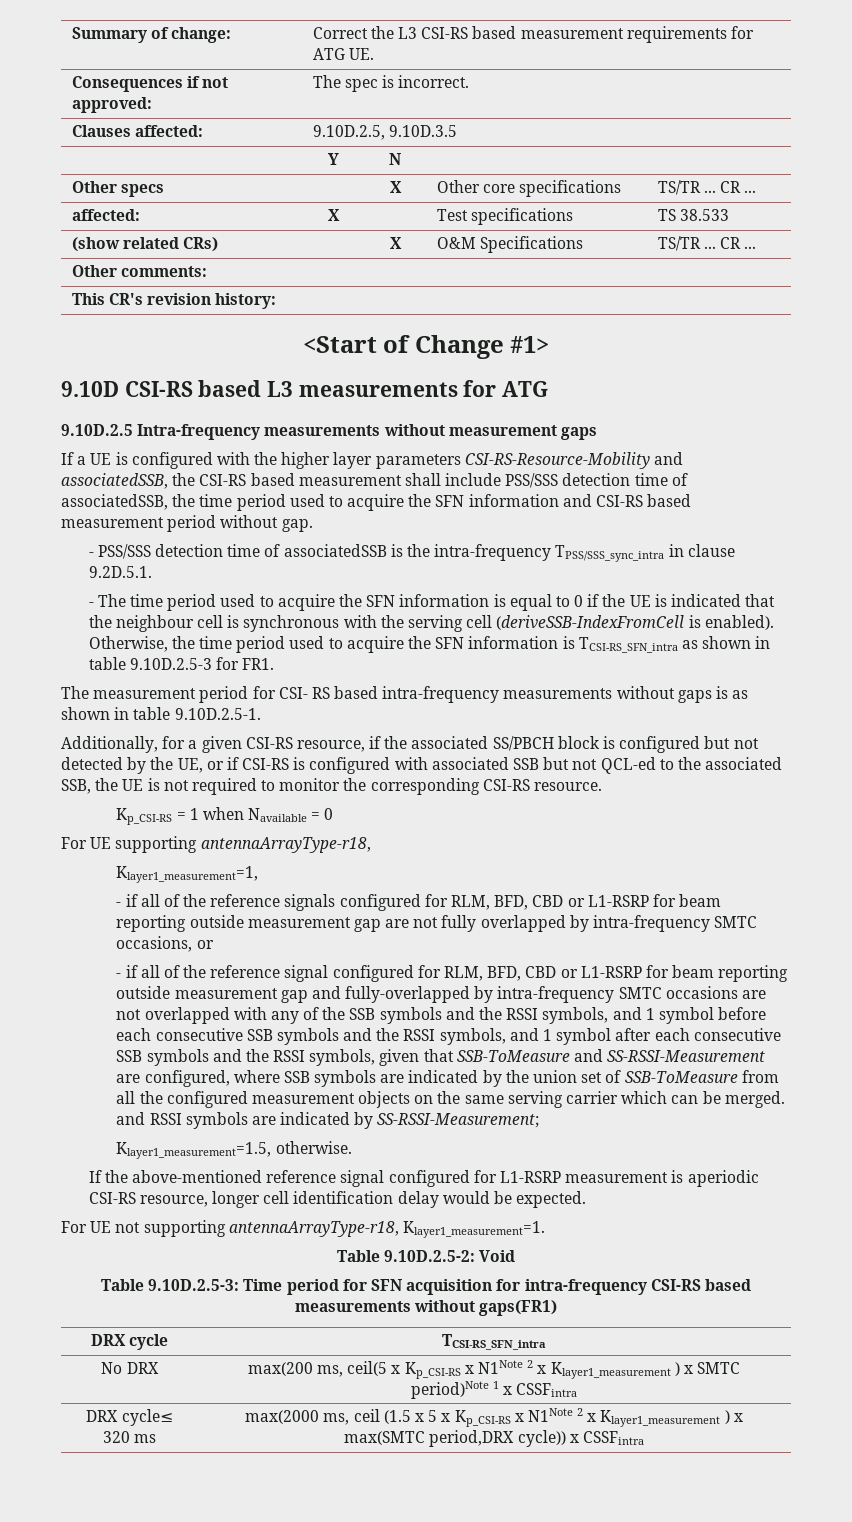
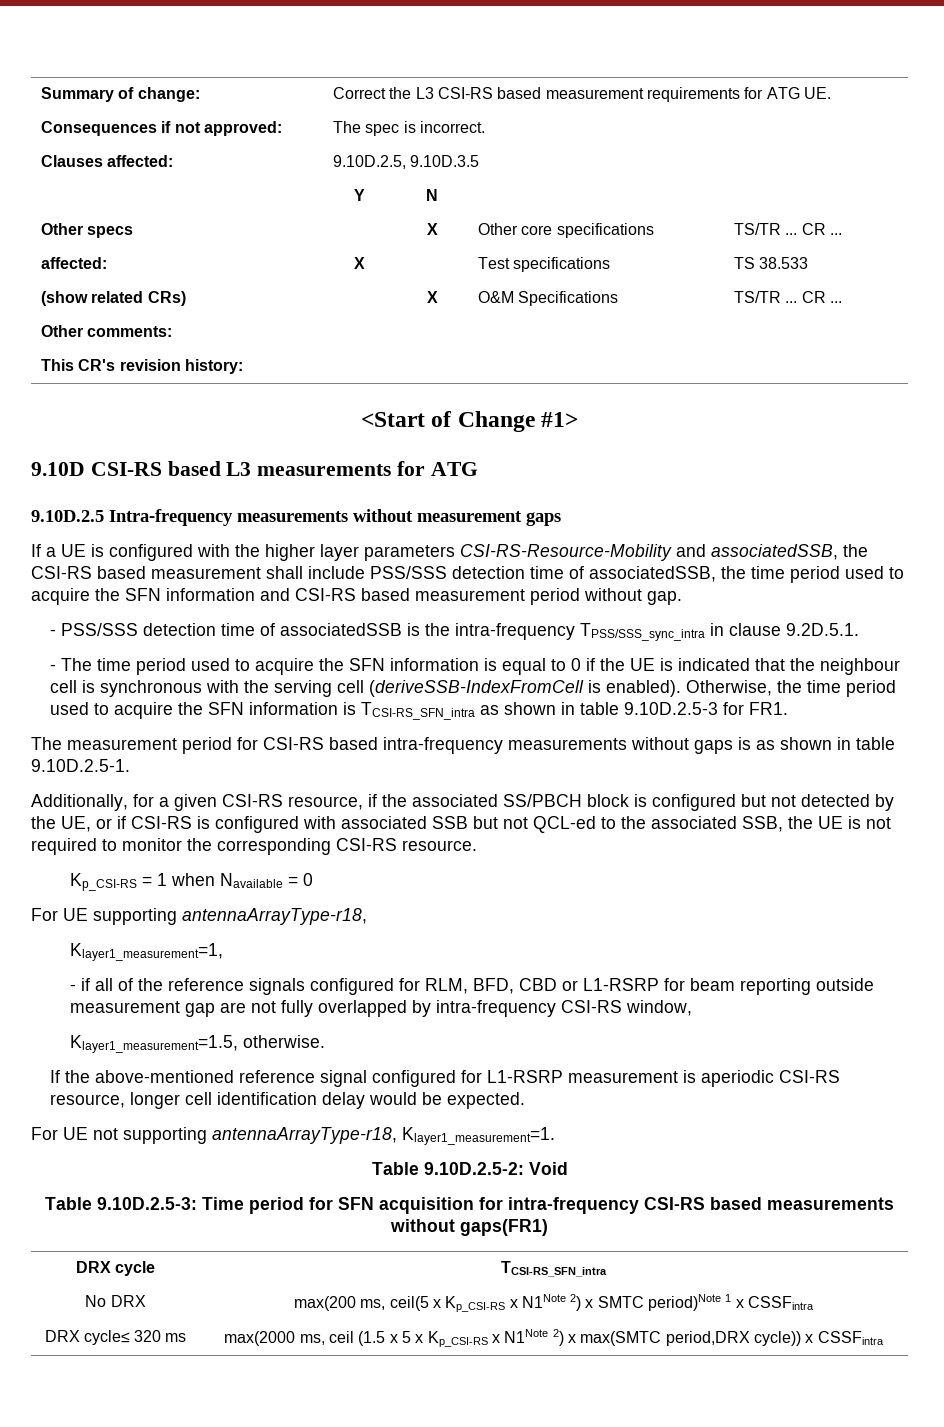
- The measurement period for CSI- RS based intra-frequency measurements without gaps is as shown in table 9.10D.2.5-1.
+ The measurement period for CSI-RS based intra-frequency measurements without gaps is as shown in table 9.10D.2.5-1.
- - if all of the reference signals configured for RLM, BFD, CBD or L1-RSRP for beam reporting outside measurement gap are not fully overlapped by intra-frequency SMTC occasions, or
- - if all of the reference signal configured for RLM, BFD, CBD or L1-RSRP for beam reporting outside measurement gap and fully-overlapped by intra-frequency SMTC occasions are not overlapped with any of the SSB symbols and the RSSI symbols, and 1 symbol before each consecutive SSB symbols and the RSSI symbols, and 1 symbol after each consecutive SSB symbols and the RSSI symbols, given that SSB-ToMeasure and SS-RSSI-Measurement are configured, where SSB symbols are indicated by the union set of SSB-ToMeasure from all the configured measurement objects on the same serving carrier which can be merged. and RSSI symbols are indicated by SS-RSSI-Measurement;
+ - if all of the reference signals configured for RLM, BFD, CBD or L1-RSRP for beam reporting outside measurement gap are not fully overlapped by intra-frequency CSI-RS window,
- No DRX | max(200 ms, ceil(5 x Kp_CSI-RS x N1Note 2 x Klayer1_measurement ) x SMTC period)Note 1 x CSSFintra
+ No DRX | max(200 ms, ceil(5 x Kp_CSI-RS x N1Note 2) x SMTC period)Note 1 x CSSFintra
- DRX cycle≤ 320 ms | max(2000 ms, ceil (1.5 x 5 x Kp_CSI-RS x N1Note 2 x Klayer1_measurement ) x max(SMTC period,DRX cycle)) x CSSFintra
+ DRX cycle≤ 320 ms | max(2000 ms, ceil (1.5 x 5 x Kp_CSI-RS x N1Note 2) x max(SMTC period,DRX cycle)) x CSSFintra

